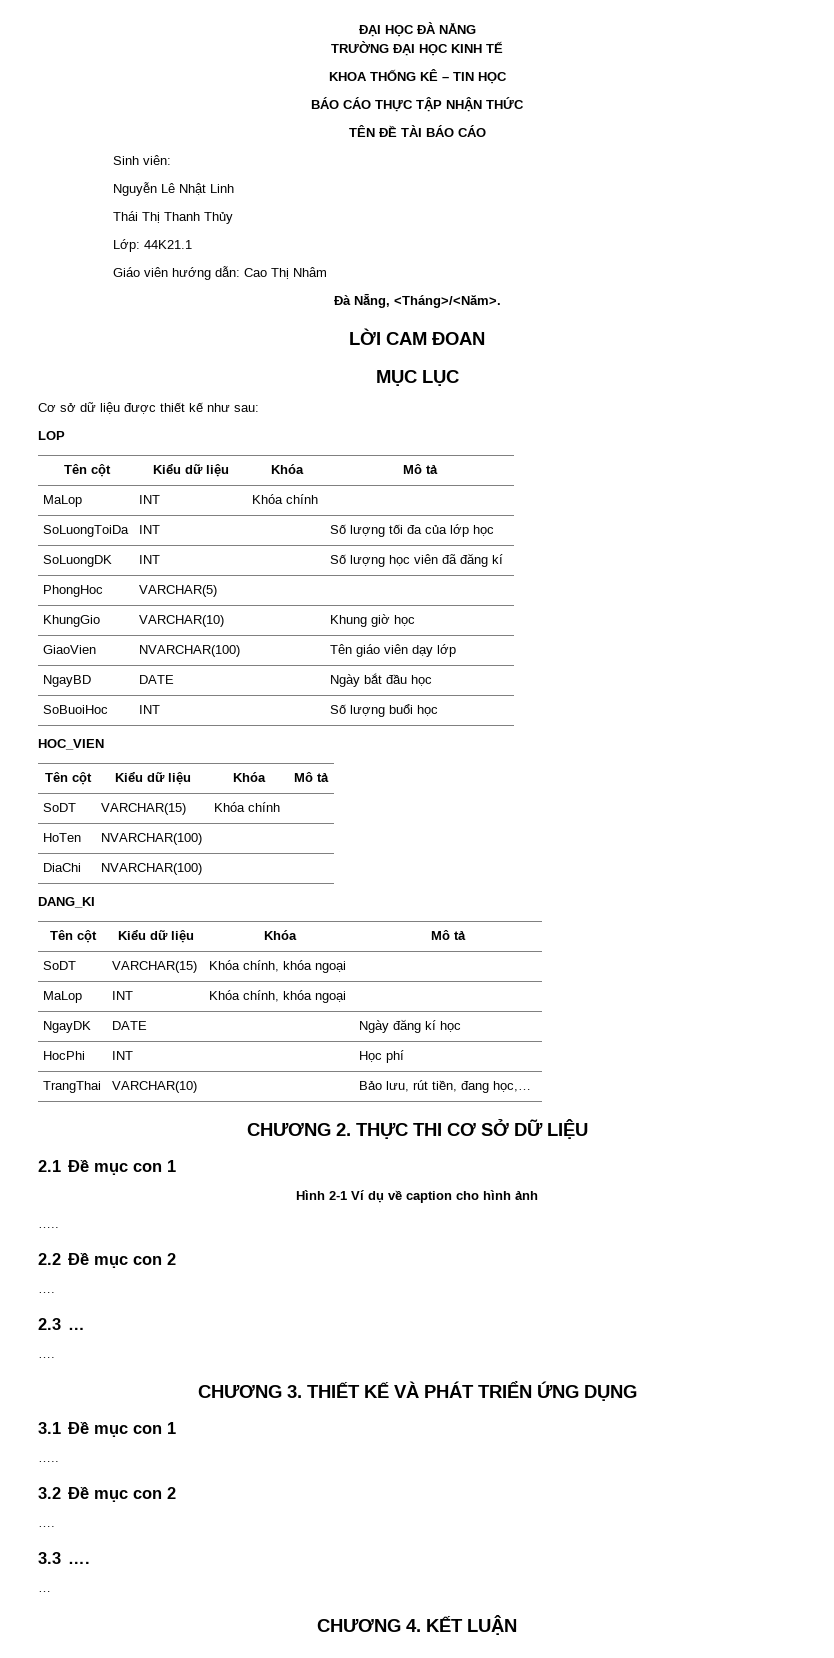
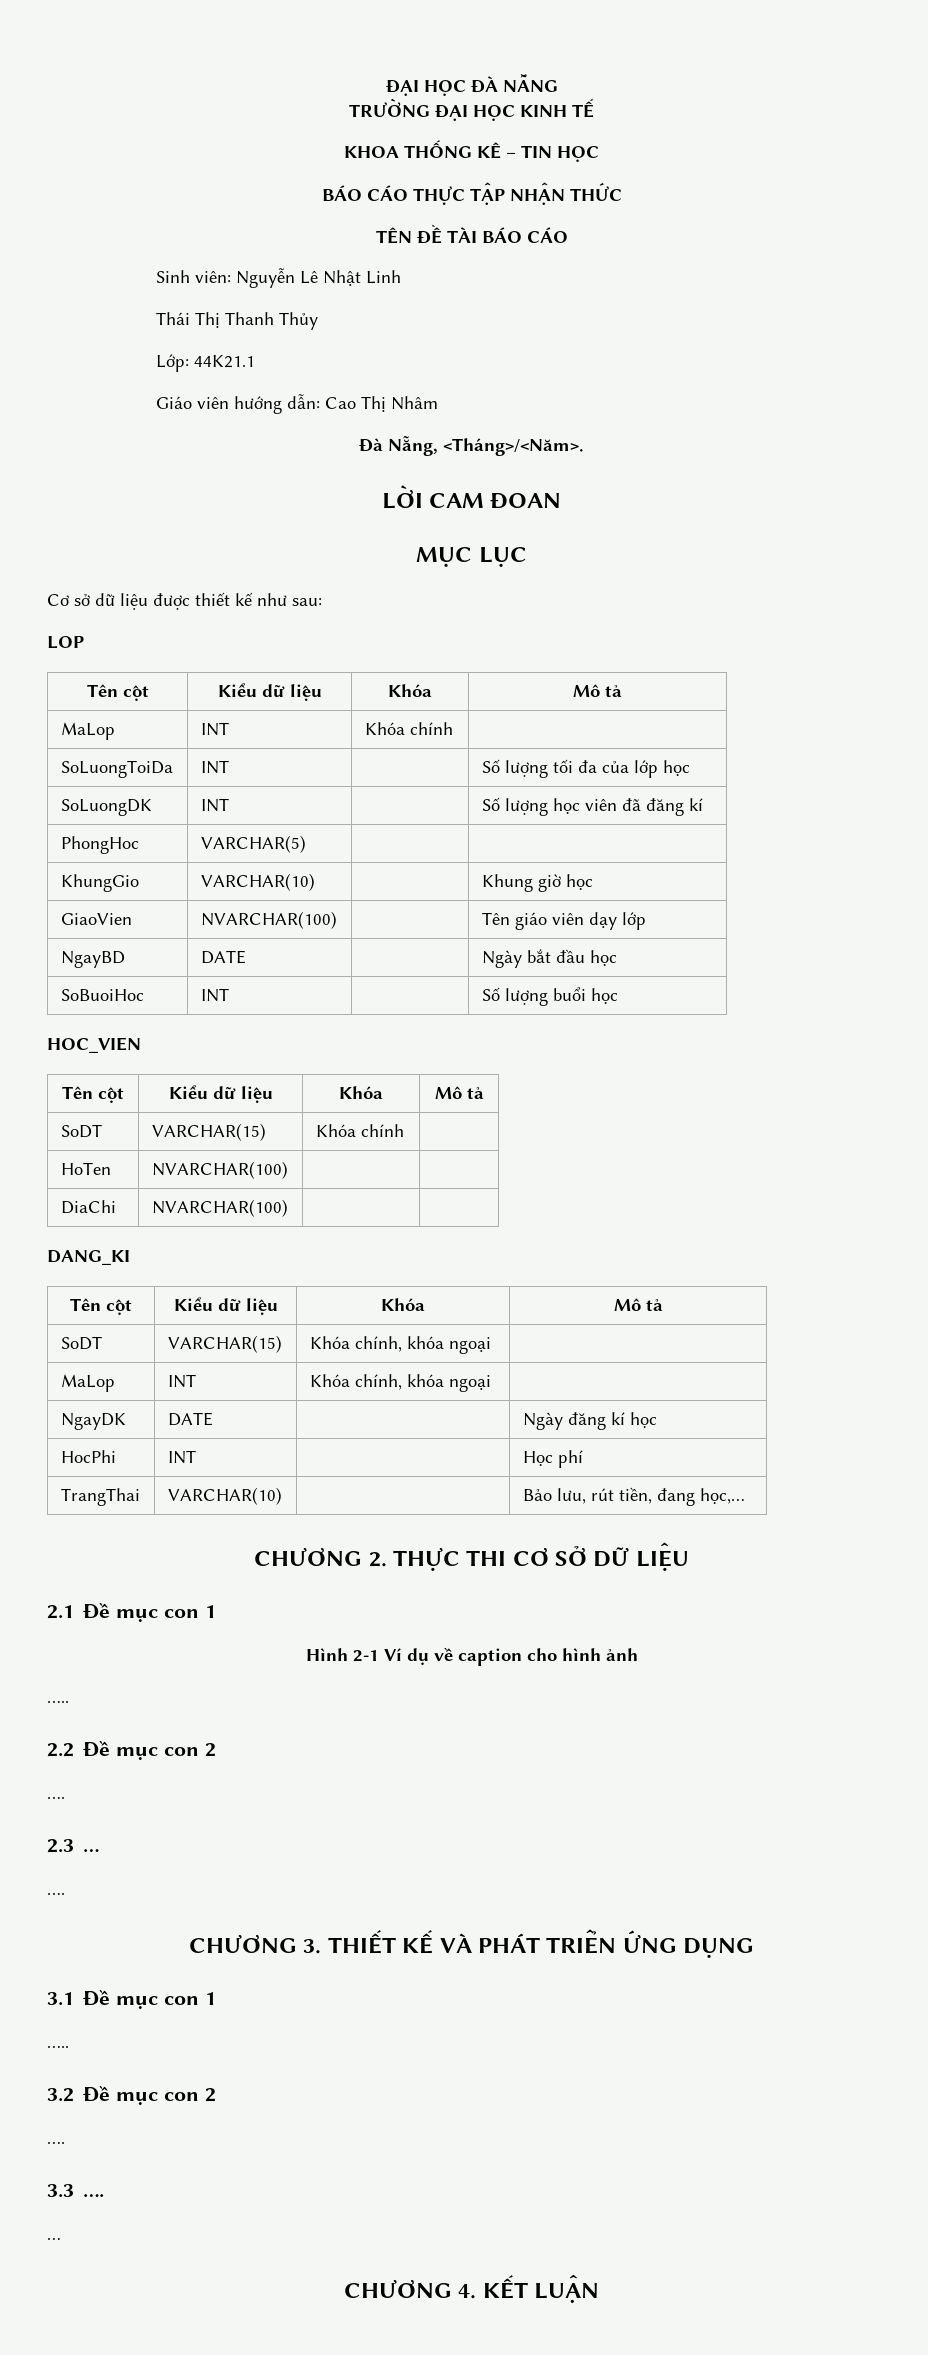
- Sinh viên:
- Nguyễn Lê Nhật Linh
+ Sinh viên: Nguyễn Lê Nhật Linh

